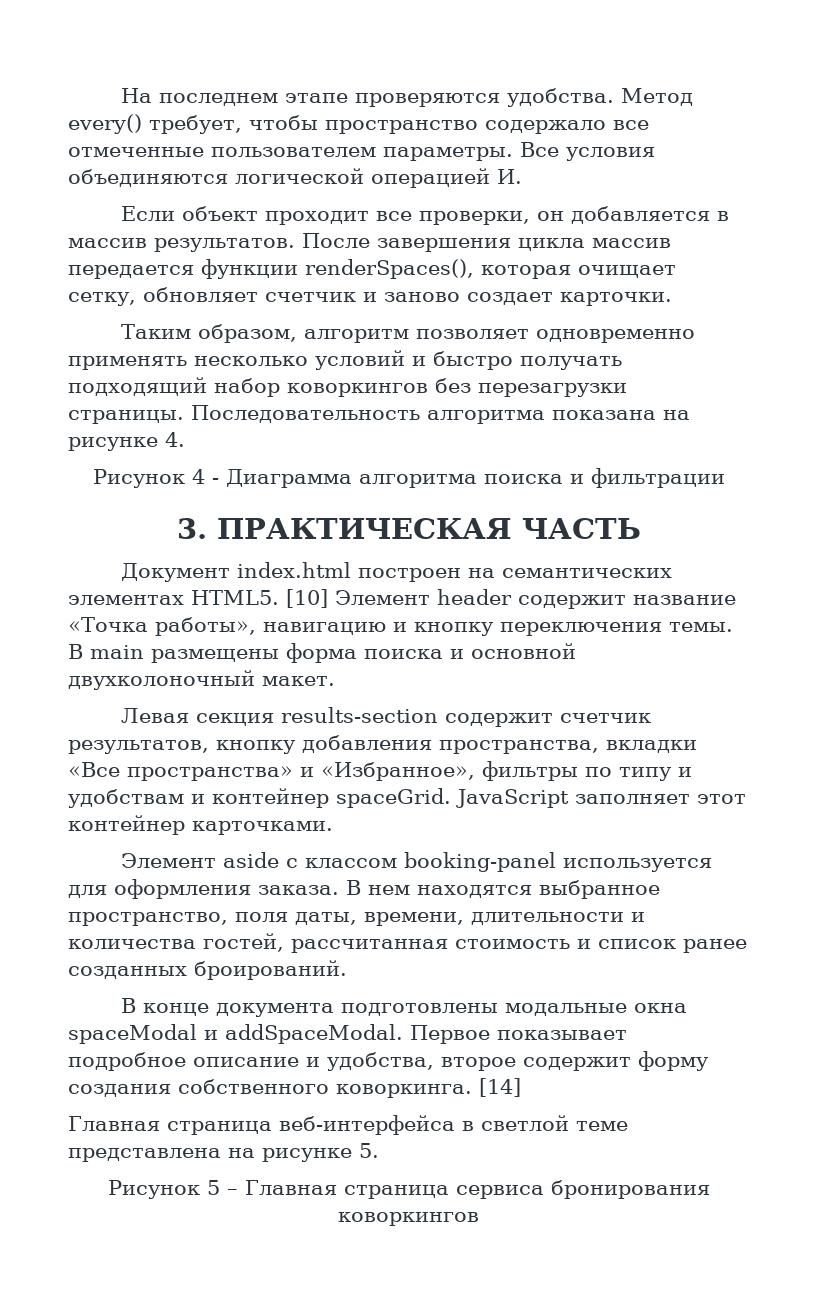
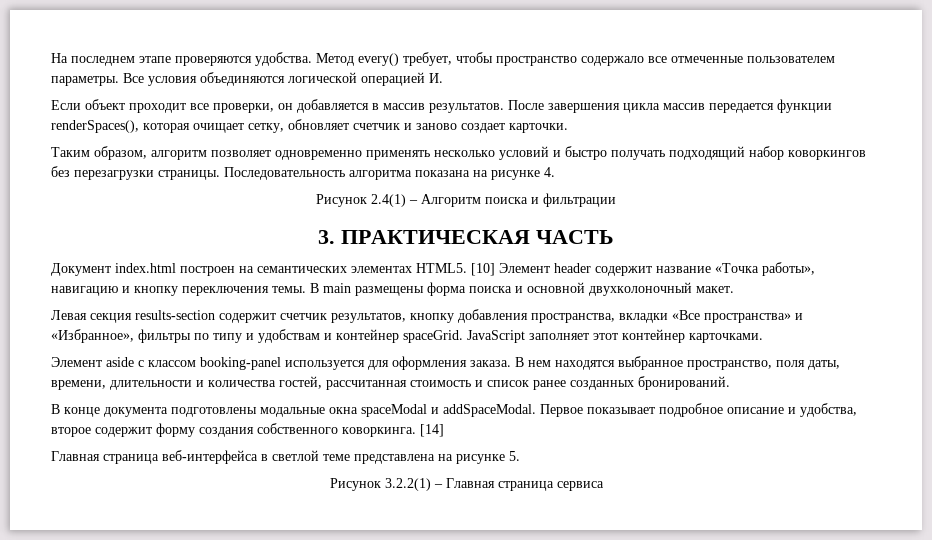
- Рисунок 4 - Диаграмма алгоритма поиска и фильтрации
+ Рисунок 2.4(1) – Алгоритм поиска и фильтрации
- В нем находятся выбранное пространство, поля даты, времени, длительности и количества гостей, рассчитанная стоимость и список ранее созданных броирований.
+ В нем находятся выбранное пространство, поля даты, времени, длительности и количества гостей, рассчитанная стоимость и список ранее созданных бронирований.
- Рисунок 5 – Главная страница сервиса бронирования коворкингов
+ Рисунок 3.2.2(1) – Главная страница сервиса

